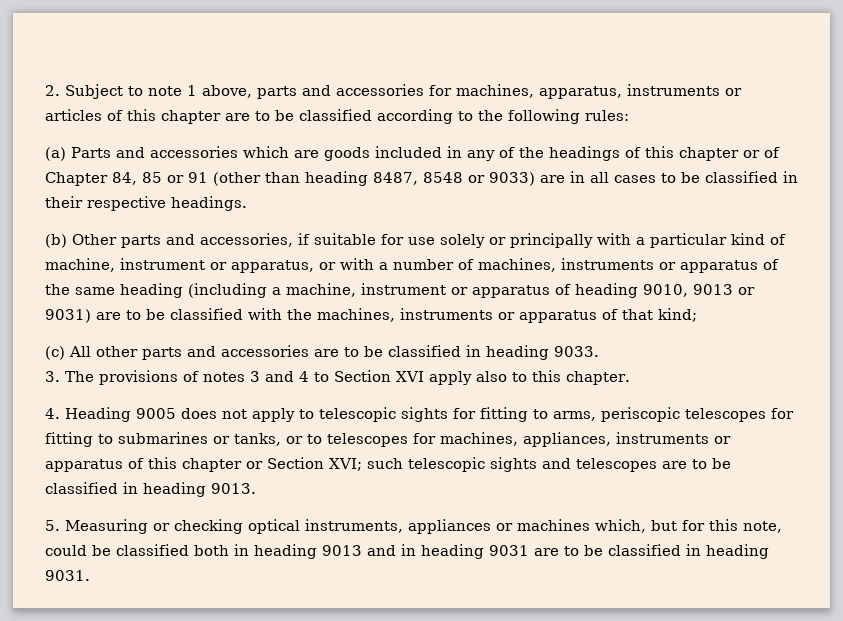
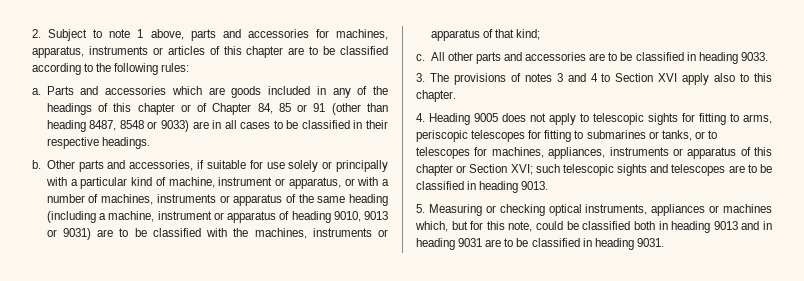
- (a) Parts and accessories which are goods included in any of the headings of this chapter or of Chapter 84, 85 or 91 (other than heading 8487, 8548 or 9033) are in all cases to be classified in their respective headings.
+ a. Parts and accessories which are goods included in any of the headings of this chapter or of Chapter 84, 85 or 91 (other than heading 8487, 8548 or 9033) are in all cases to be classified in their respective headings.
- (b) Other parts and accessories, if suitable for use solely or principally with a particular kind of machine, instrument or apparatus, or with a number of machines, instruments or apparatus of the same heading (including a machine, instrument or apparatus of heading 9010, 9013 or 9031) are to be classified with the machines, instruments or apparatus of that kind;
+ b. Other parts and accessories, if suitable for use solely or principally with a particular kind of machine, instrument or apparatus, or with a number of machines, instruments or apparatus of the same heading (including a machine, instrument or apparatus of heading 9010, 9013 or 9031) are to be classified with the machines, instruments or apparatus of that kind;
- (c) All other parts and accessories are to be classified in heading 9033.
+ c. All other parts and accessories are to be classified in heading 9033.

